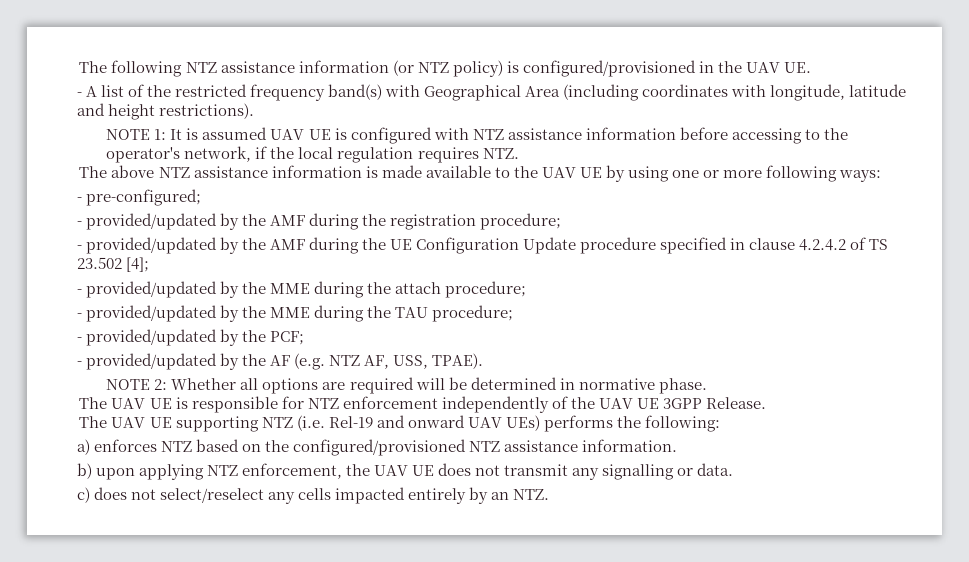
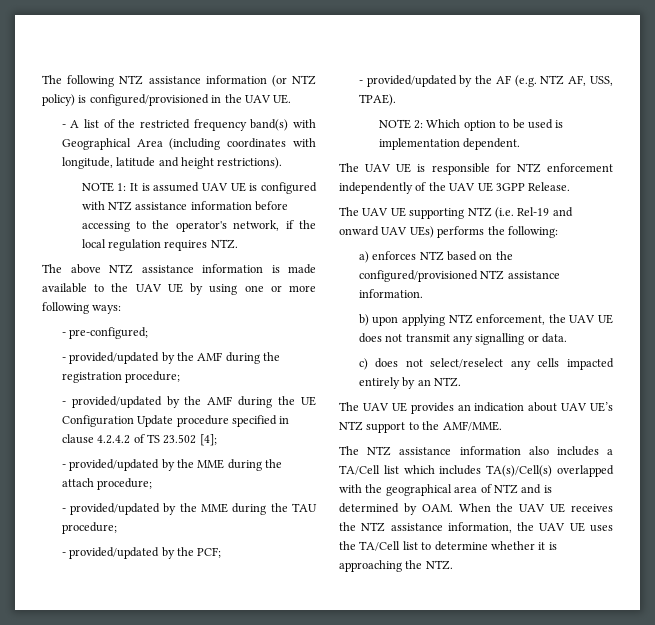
- NOTE 2: Whether all options are required will be determined in normative phase.
+ NOTE 2: Which option to be used is implementation dependent.
+ The UAV UE provides an indication about UAV UE’s NTZ support to the AMF/MME.
+ The NTZ assistance information also includes a TA/Cell list which includes TA(s)/Cell(s) overlapped with the geographical area of NTZ and is determined by OAM. When the UAV UE receives the NTZ assistance information, the UAV UE uses the TA/Cell list to determine whether it is approaching the NTZ.

